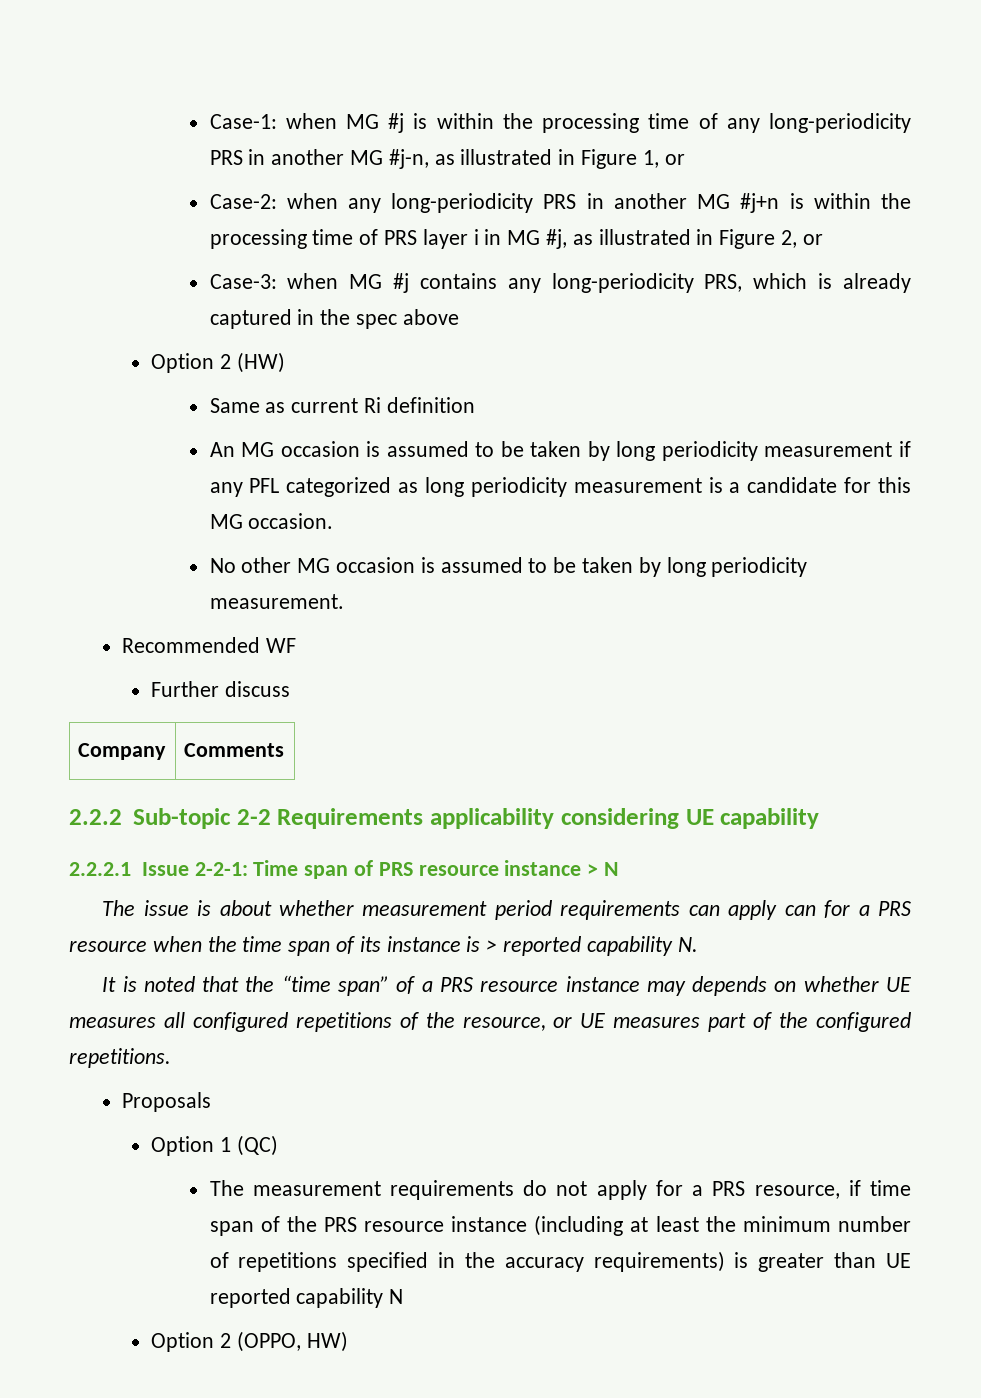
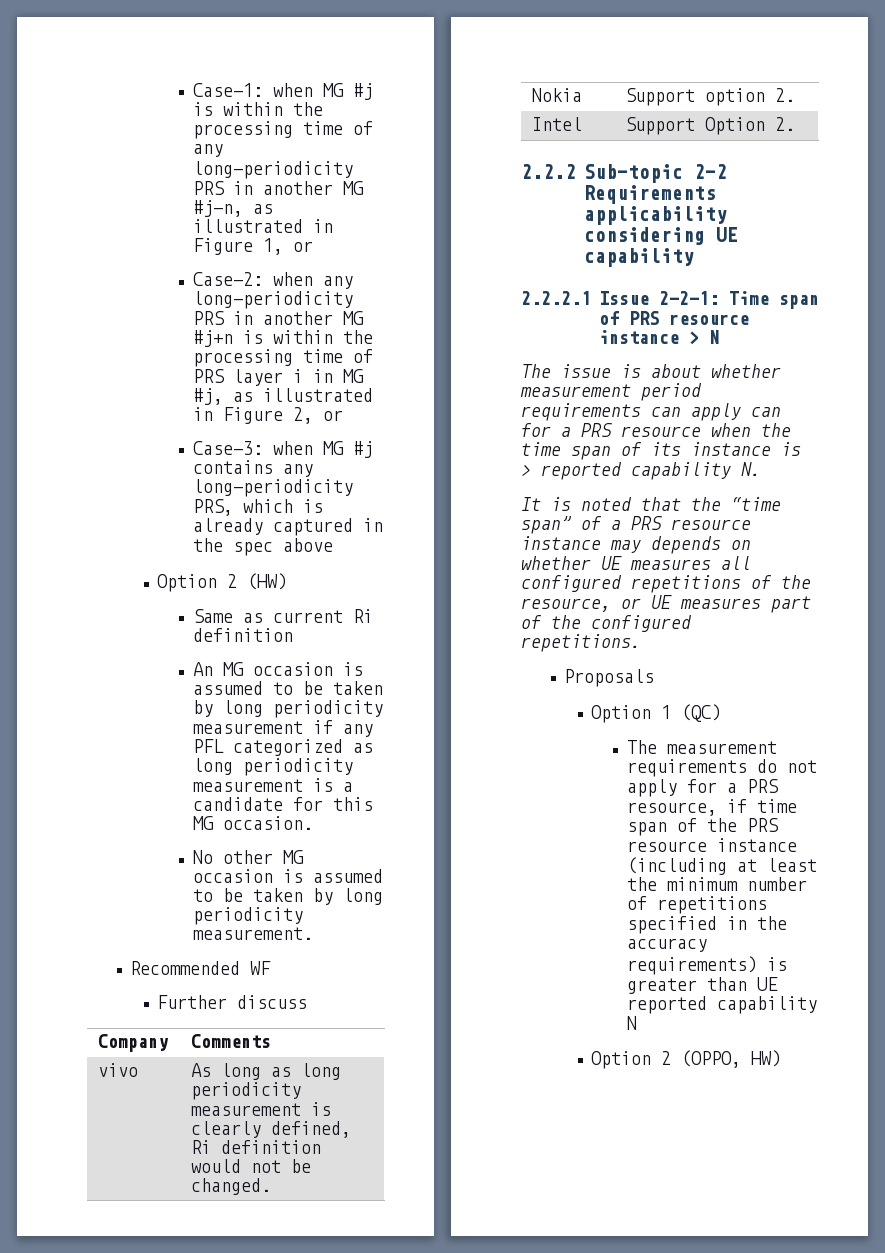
+ vivo | As long as long periodicity measurement is clearly defined, Ri definition would not be changed.
+ Nokia | Support option 2.
+ Intel | Support Option 2.

